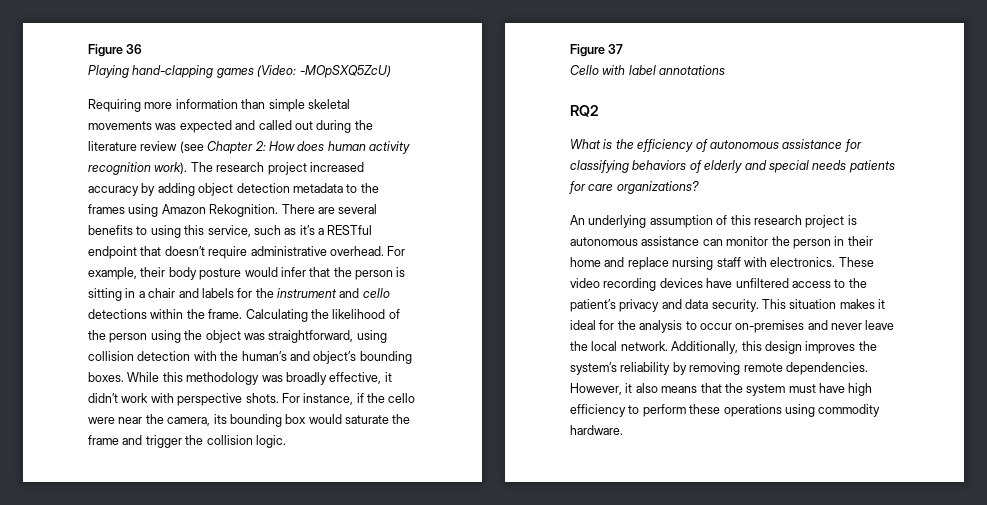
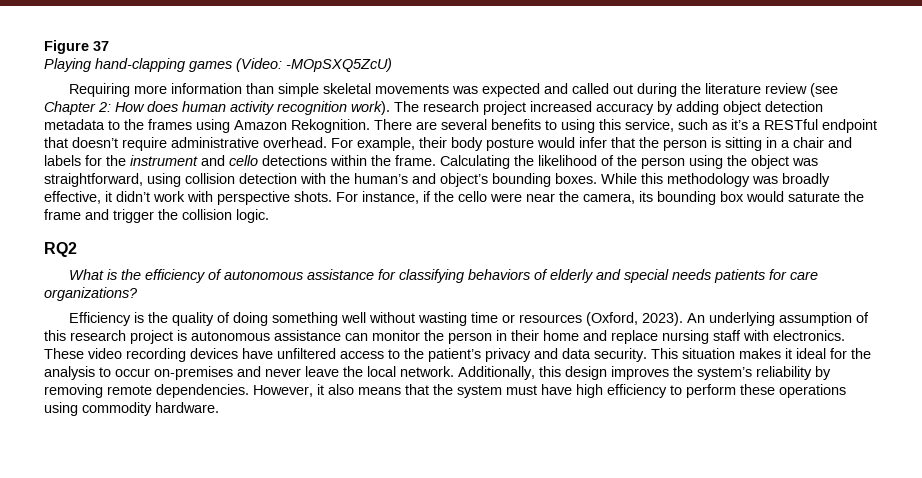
- Figure 36
+ Figure 37
- Figure 37
- Cello with label annotations
+ Efficiency is the quality of doing something well without wasting time or resources (Oxford, 2023).

